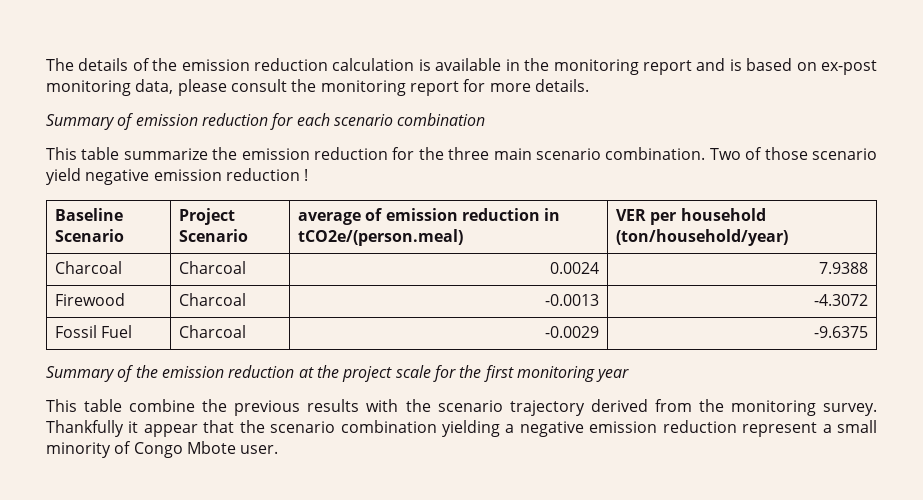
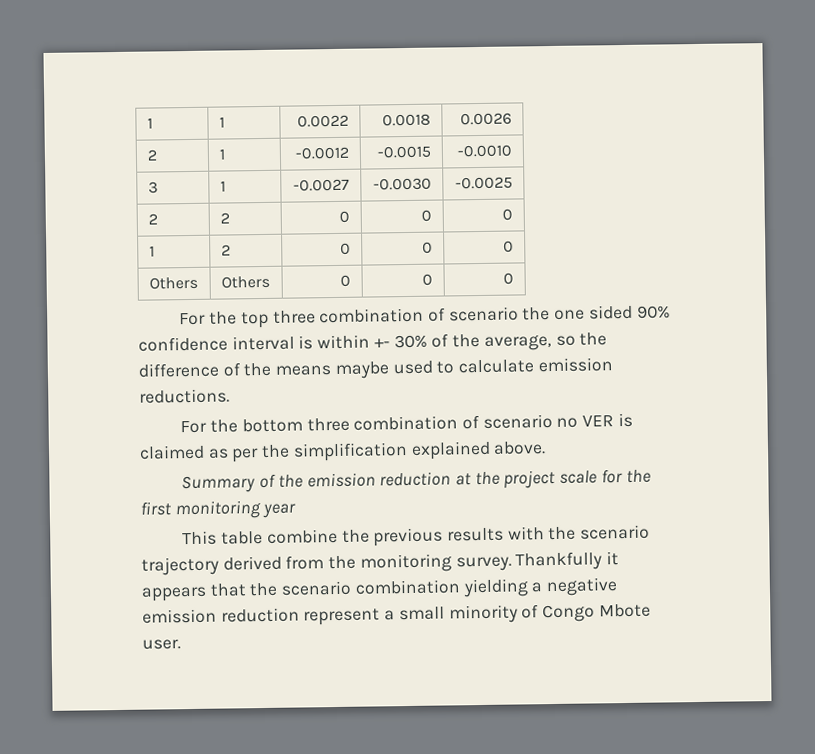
- The details of the emission reduction calculation is available in the monitoring report and is based on ex-post monitoring data, please consult the monitoring report for more details.
- Summary of emission reduction for each scenario combination
- This table summarize the emission reduction for the three main scenario combination. Two of those scenario yield negative emission reduction !
- Baseline Scenario | Project Scenario | average of emission reduction in tCO2e/(person.meal) | VER per household (ton/household/year)
- Charcoal | Charcoal | 0.0024 | 7.9388
- Firewood | Charcoal | -0.0013 | -4.3072
- Fossil Fuel | Charcoal | -0.0029 | -9.6375
+ 1 | 1 | 0.0022 | 0.0018 | 0.0026
+ 2 | 1 | -0.0012 | -0.0015 | -0.0010
+ 3 | 1 | -0.0027 | -0.0030 | -0.0025
+ 2 | 2 | 0 | 0 | 0
+ 1 | 2 | 0 | 0 | 0
+ Others | Others | 0 | 0 | 0
+ For the top three combination of scenario the one sided 90% confidence interval is within +- 30% of the average, so the difference of the means maybe used to calculate emission reductions.
+ For the bottom three combination of scenario no VER is claimed as per the simplification explained above.
- Thankfully it appear that the scenario combination yielding a negative emission reduction represent a small minority of Congo Mbote user.
+ Thankfully it appears that the scenario combination yielding a negative emission reduction represent a small minority of Congo Mbote user.

